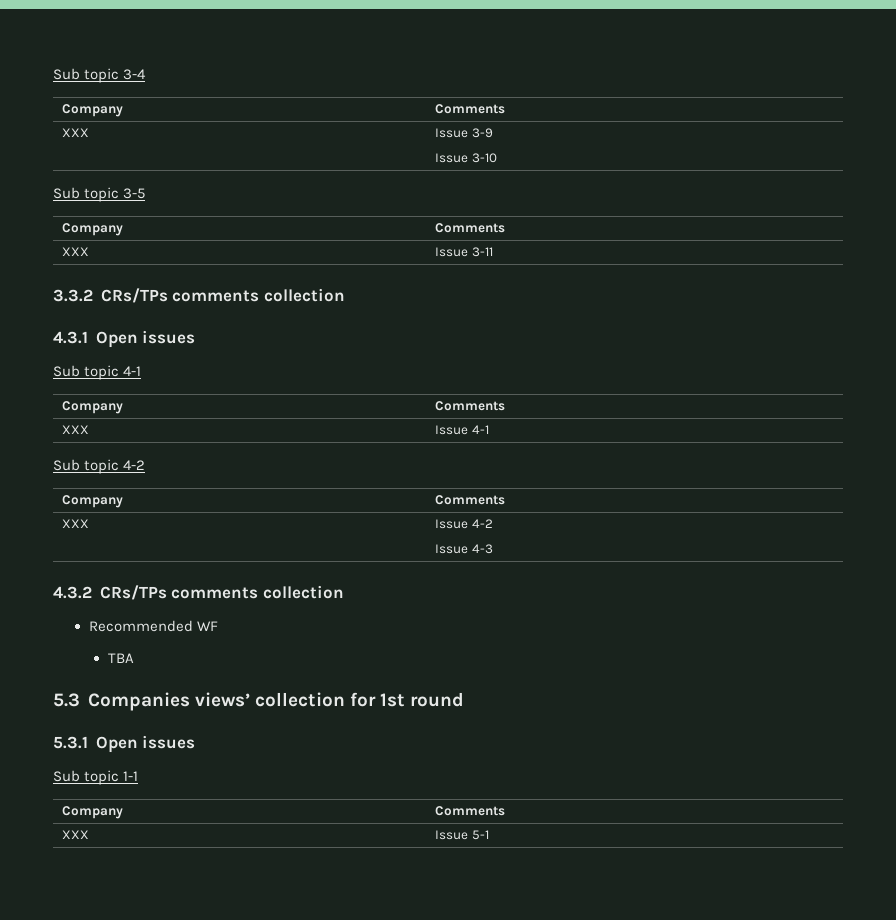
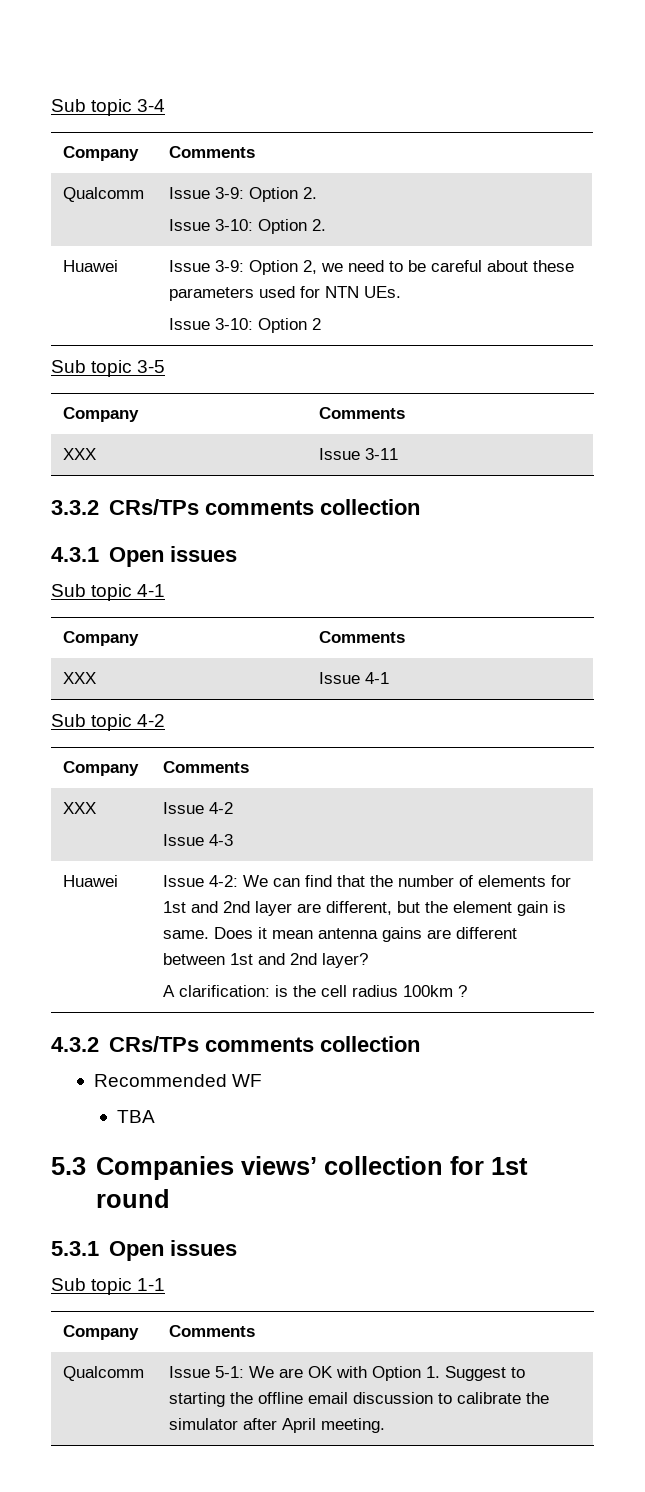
- XXX | Issue 3-9
- Issue 3-10
+ Qualcomm | Issue 3-9: Option 2.
+ Issue 3-10: Option 2.
+ Huawei | Issue 3-9: Option 2, we need to be careful about these parameters used for NTN UEs.
+ Issue 3-10: Option 2
+ Huawei | Issue 4-2: We can find that the number of elements for 1st and 2nd layer are different, but the element gain is same. Does it mean antenna gains are different between 1st and 2nd layer?
+ A clarification: is the cell radius 100km ?
- XXX | Issue 5-1
+ Qualcomm | Issue 5-1: We are OK with Option 1. Suggest to starting the offline email discussion to calibrate the simulator after April meeting.

